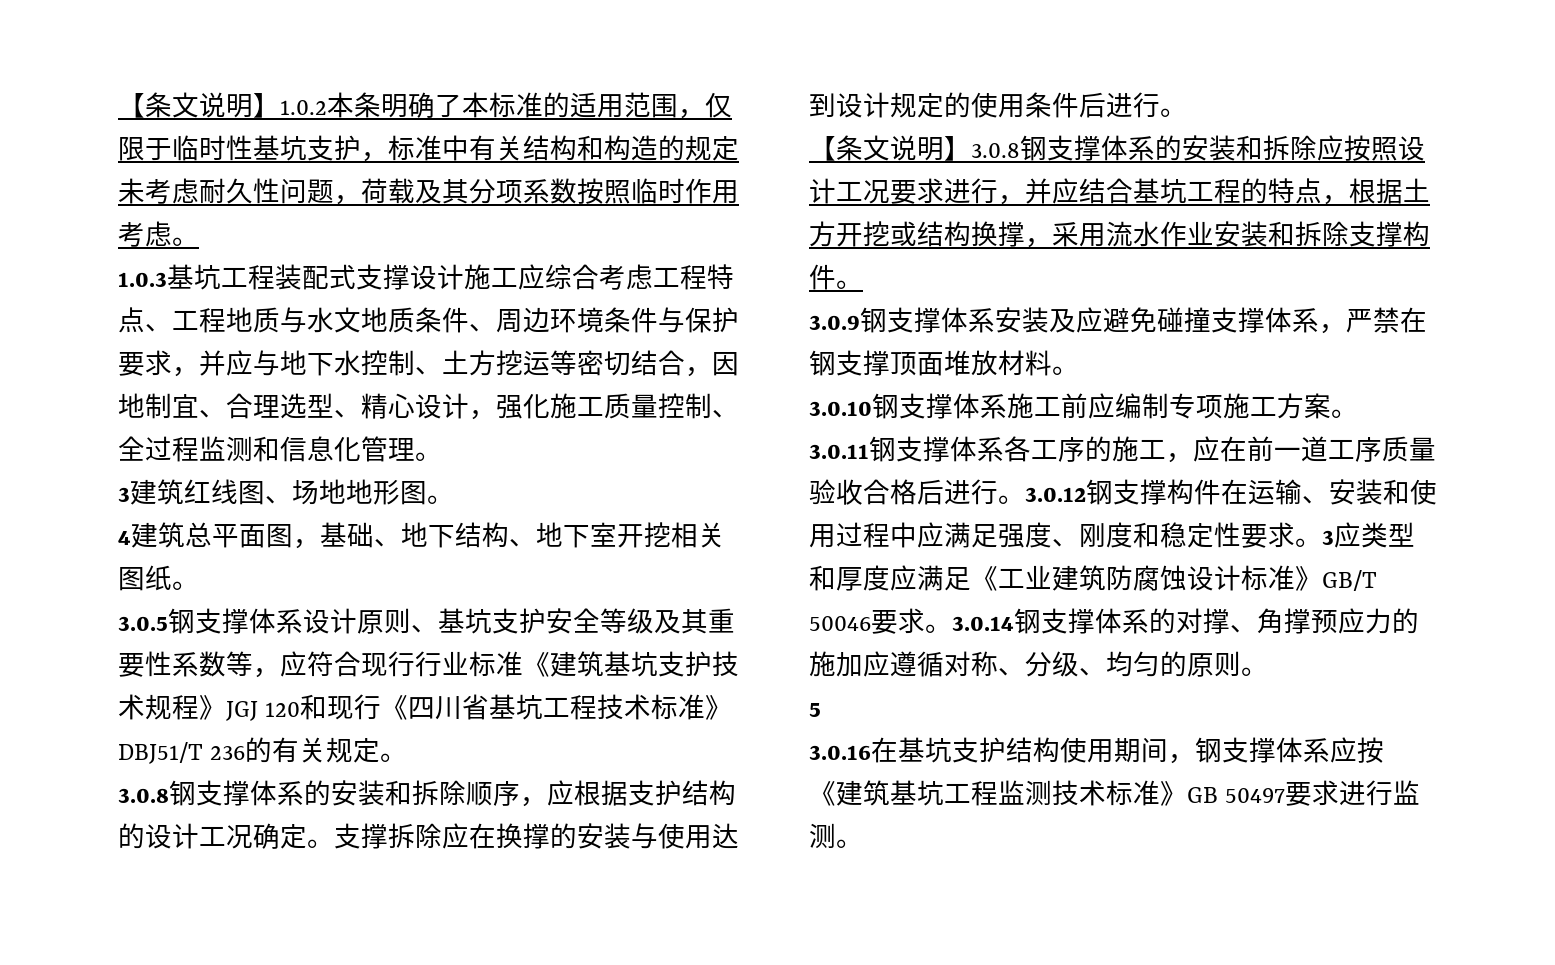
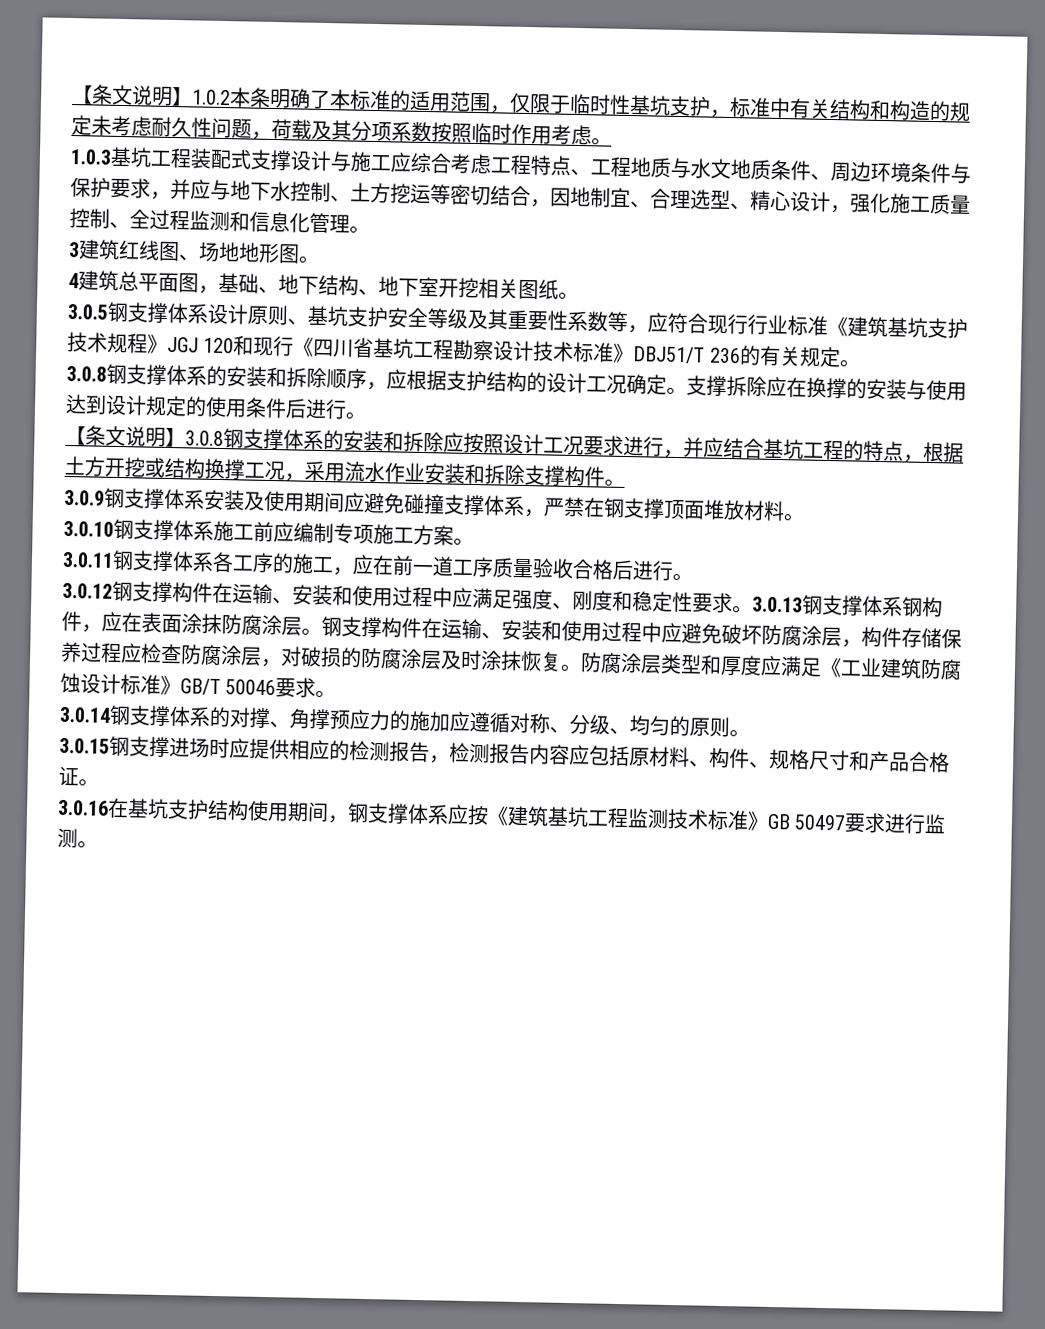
- 1.0.3基坑工程装配式支撑设计施工应综合考虑工程特点、工程地质与水文地质条件、周边环境条件与保护要求，并应与地下水控制、土方挖运等密切结合，因地制宜、合理选型、精心设计，强化施工质量控制、全过程监测和信息化管理。
+ 1.0.3基坑工程装配式支撑设计与施工应综合考虑工程特点、工程地质与水文地质条件、周边环境条件与保护要求，并应与地下水控制、土方挖运等密切结合，因地制宜、合理选型、精心设计，强化施工质量控制、全过程监测和信息化管理。
- 3.0.5钢支撑体系设计原则、基坑支护安全等级及其重要性系数等，应符合现行行业标准《建筑基坑支护技术规程》JGJ 120和现行《四川省基坑工程技术标准》DBJ51/T 236的有关规定。
+ 3.0.5钢支撑体系设计原则、基坑支护安全等级及其重要性系数等，应符合现行行业标准《建筑基坑支护技术规程》JGJ 120和现行《四川省基坑工程勘察设计技术标准》DBJ51/T 236的有关规定。
- 【条文说明】3.0.8钢支撑体系的安装和拆除应按照设计工况要求进行，并应结合基坑工程的特点，根据土方开挖或结构换撑，采用流水作业安装和拆除支撑构件。
+ 【条文说明】3.0.8钢支撑体系的安装和拆除应按照设计工况要求进行，并应结合基坑工程的特点，根据土方开挖或结构换撑工况，采用流水作业安装和拆除支撑构件。
- 3.0.9钢支撑体系安装及应避免碰撞支撑体系，严禁在钢支撑顶面堆放材料。
+ 3.0.9钢支撑体系安装及使用期间应避免碰撞支撑体系，严禁在钢支撑顶面堆放材料。
- 3.0.11钢支撑体系各工序的施工，应在前一道工序质量验收合格后进行。3.0.12钢支撑构件在运输、安装和使用过程中应满足强度、刚度和稳定性要求。
+ 3.0.11钢支撑体系各工序的施工，应在前一道工序质量验收合格后进行。
+ 3.0.12钢支撑构件在运输、安装和使用过程中应满足强度、刚度和稳定性要求。
- 3应类型和厚度应满足《工业建筑防腐蚀设计标准》GB/T 50046要求。3.0.14钢支撑体系的对撑、角撑预应力的施加应遵循对称、分级、均匀的原则。
+ 3.0.13钢支撑体系钢构件，应在表面涂抹防腐涂层。钢支撑构件在运输、安装和使用过程中应避免破坏防腐涂层，构件存储保养过程应检查防腐涂层，对破损的防腐涂层及时涂抹恢复。防腐涂层类型和厚度应满足《工业建筑防腐蚀设计标准》GB/T 50046要求。
+ 3.0.14钢支撑体系的对撑、角撑预应力的施加应遵循对称、分级、均匀的原则。
- 5
+ 3.0.15钢支撑进场时应提供相应的检测报告，检测报告内容应包括原材料、构件、规格尺寸和产品合格证。

